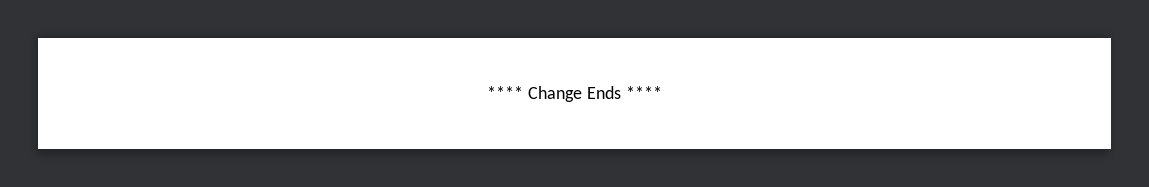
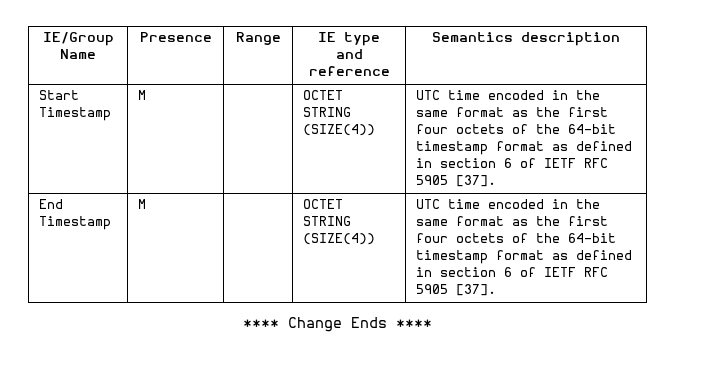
+ IE/Group Name | Presence | Range | IE type and reference | Semantics description
+ Start Timestamp | M | | OCTET STRING (SIZE(4)) | UTC time encoded in the same format as the first four octets of the 64-bit timestamp format as defined in section 6 of IETF RFC 5905 [37].
+ End Timestamp | M | | OCTET STRING (SIZE(4)) | UTC time encoded in the same format as the first four octets of the 64-bit timestamp format as defined in section 6 of IETF RFC 5905 [37].

